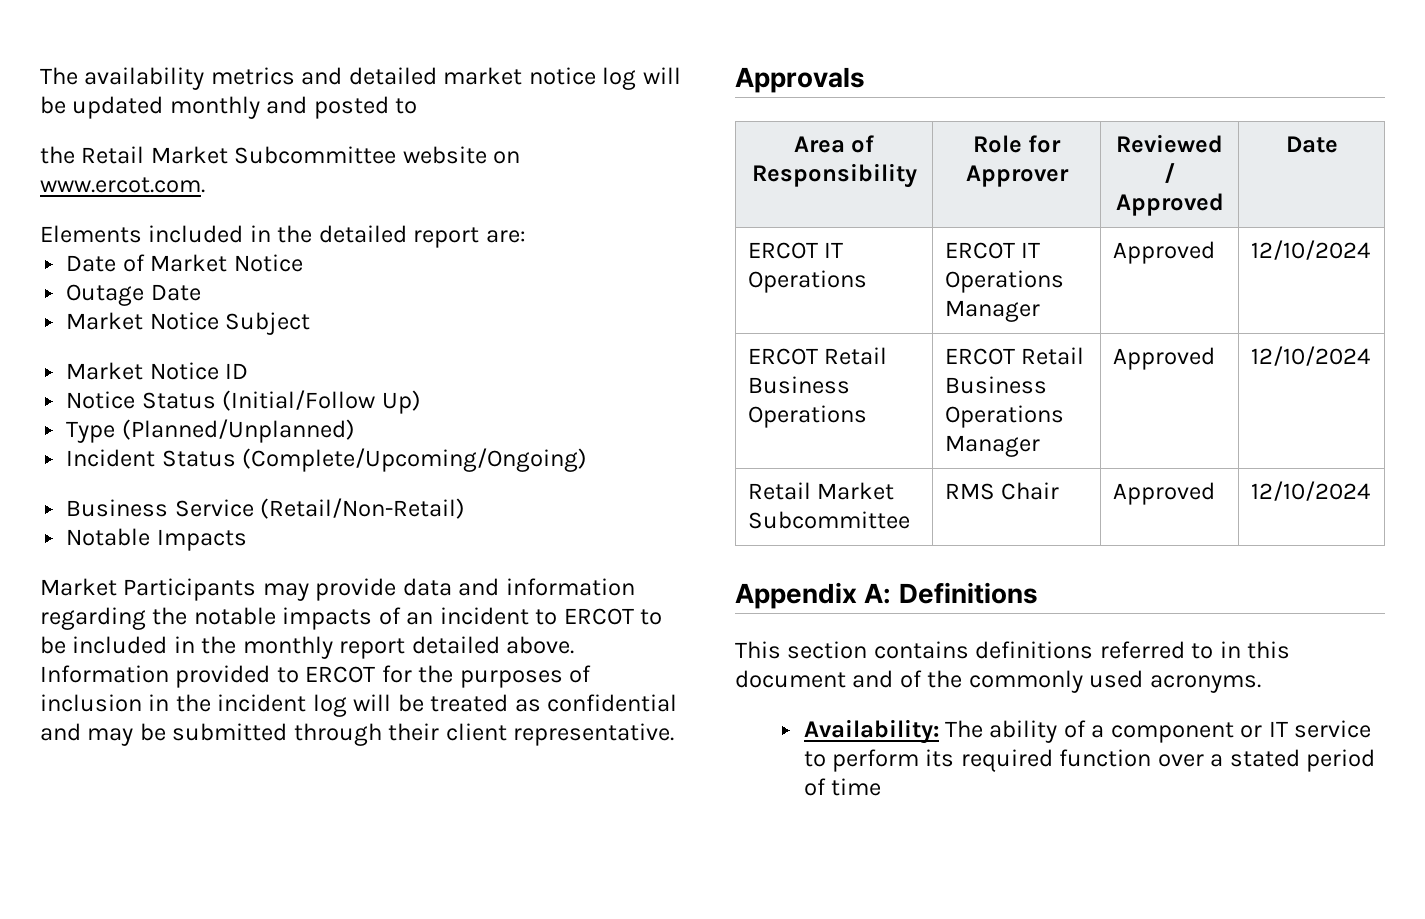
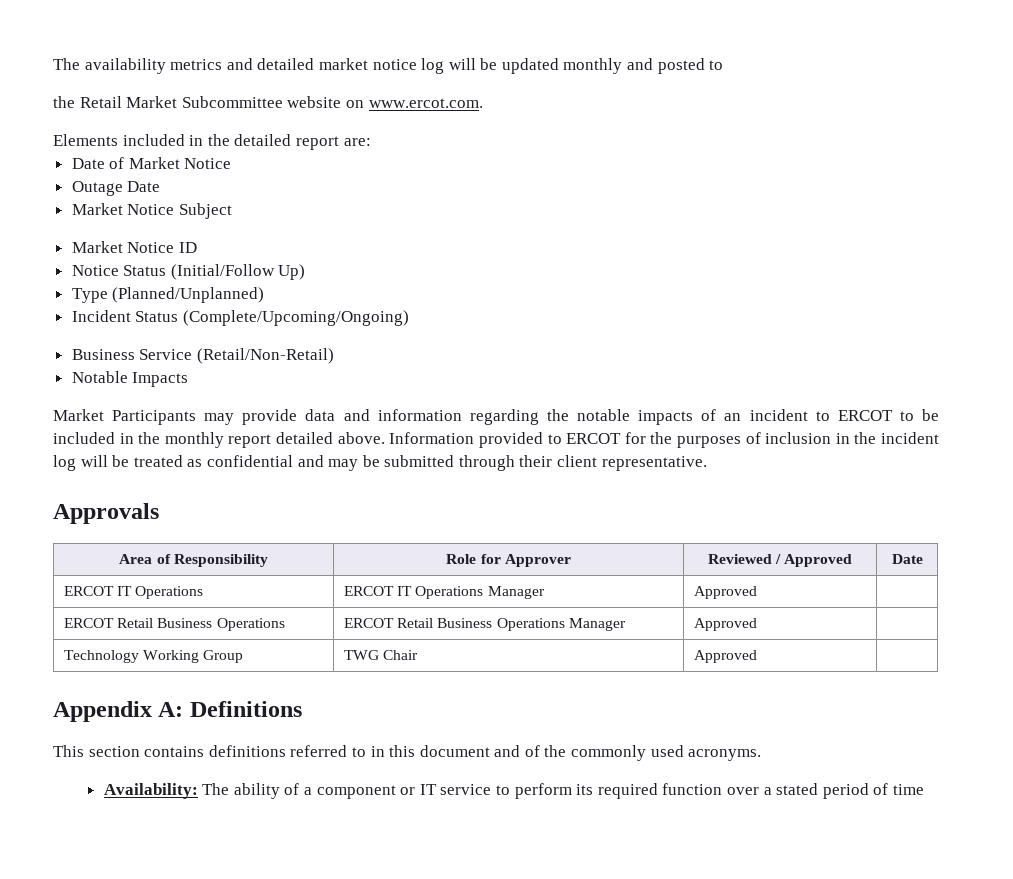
- ERCOT IT Operations | ERCOT IT Operations Manager | Approved | 12/10/2024
+ ERCOT IT Operations | ERCOT IT Operations Manager | Approved |
- ERCOT Retail Business Operations | ERCOT Retail Business Operations Manager | Approved | 12/10/2024
- Retail Market Subcommittee | RMS Chair | Approved | 12/10/2024
+ ERCOT Retail Business Operations | ERCOT Retail Business Operations Manager | Approved |
+ Technology Working Group | TWG Chair | Approved |

